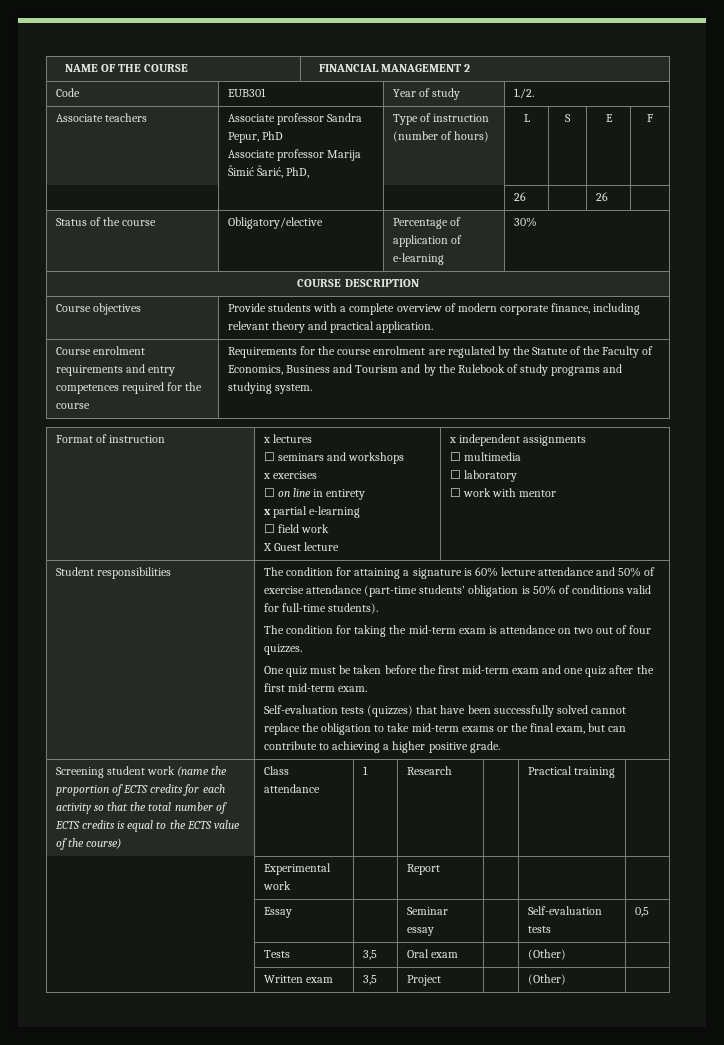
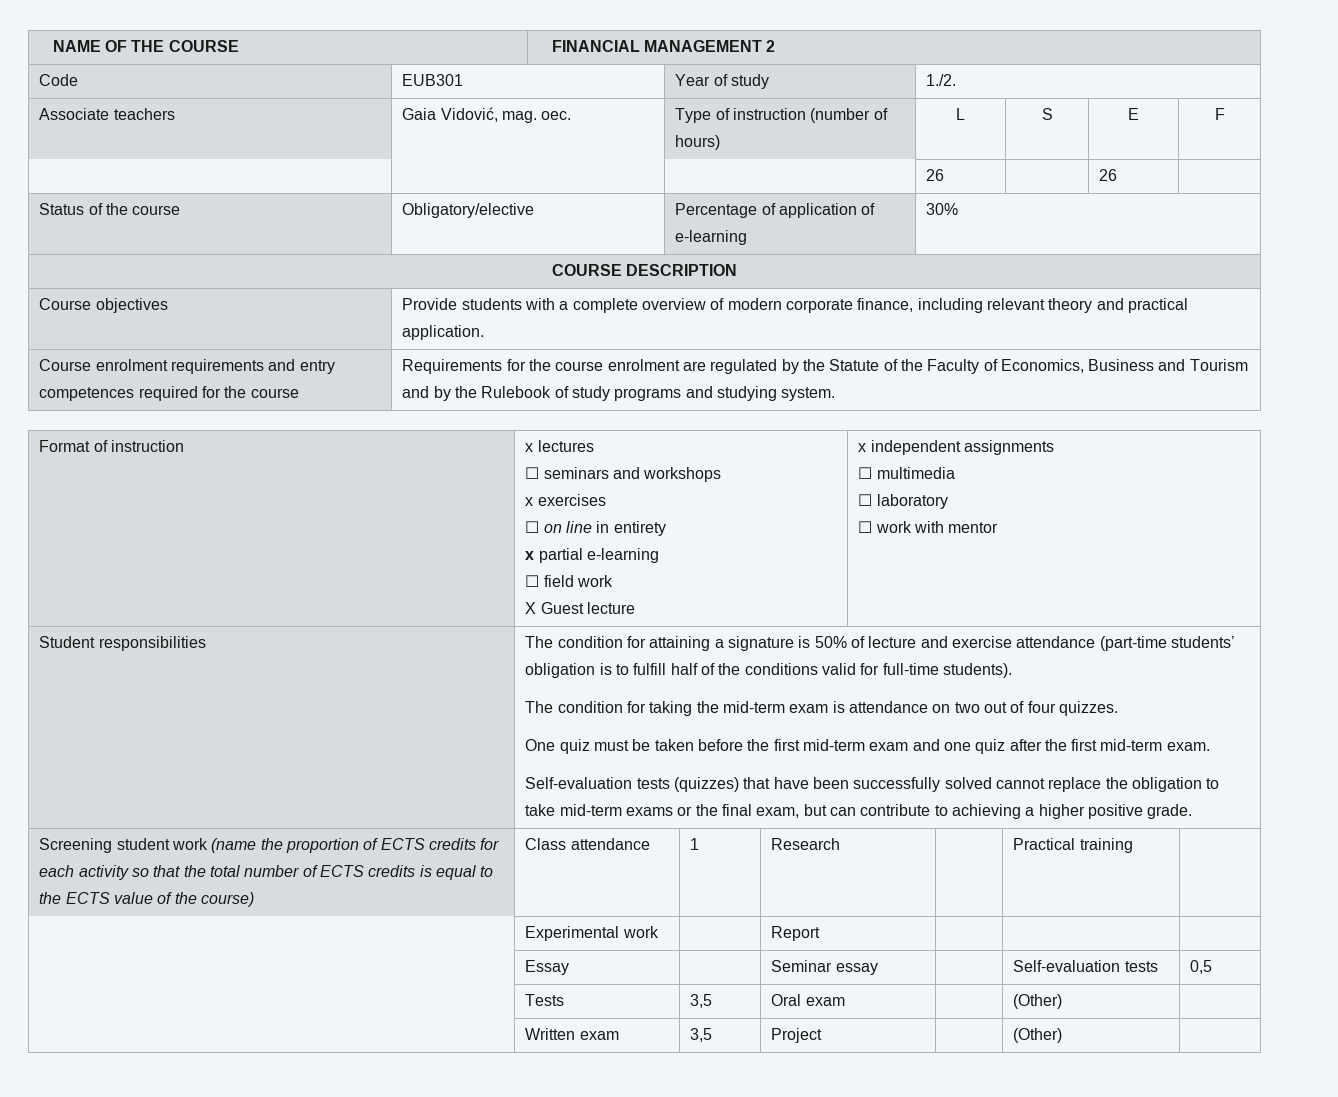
- Associate teachers | Associate professor Sandra Pepur, PhD
- Associate professor Marija Šimić Šarić, PhD, | Type of instruction (number of hours) | L | S | E | F
+ Associate teachers | Gaia Vidović, mag. oec. | Type of instruction (number of hours) | L | S | E | F
- The condition for attaining a signature is 60% lecture attendance and 50% of exercise attendance (part-time students’ obligation is 50% of conditions valid for full-time students).
+ The condition for attaining a signature is 50% of lecture and exercise attendance (part-time students’ obligation is to fulfill half of the conditions valid for full-time students).

